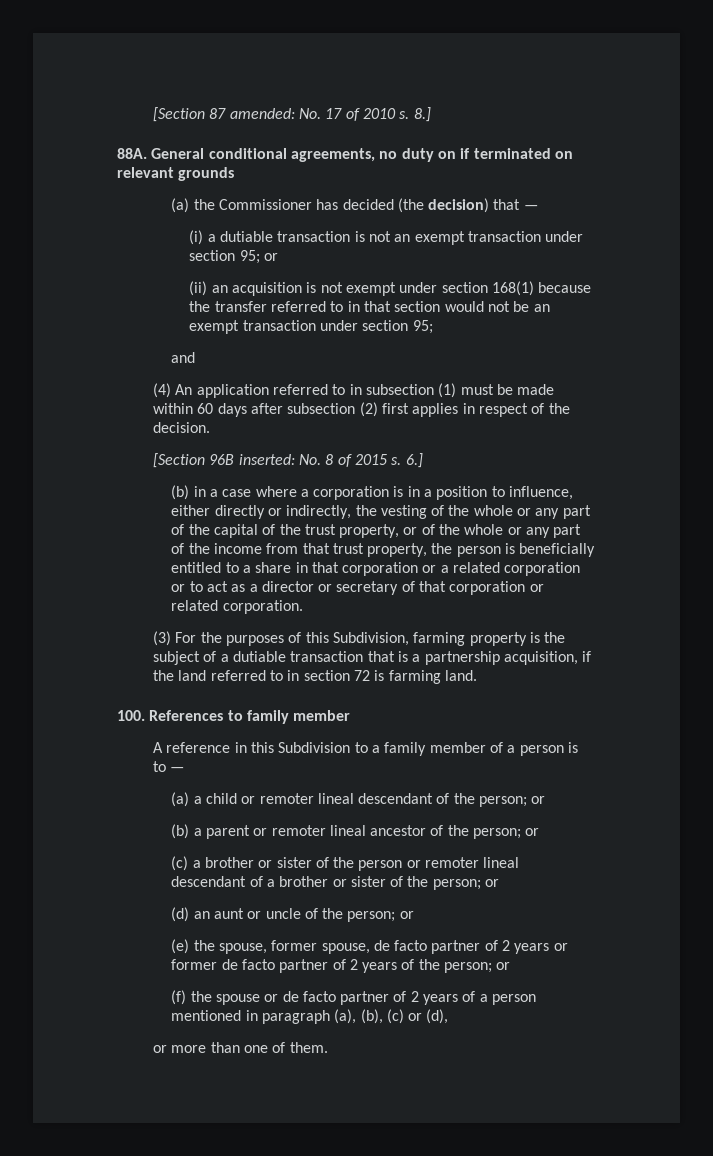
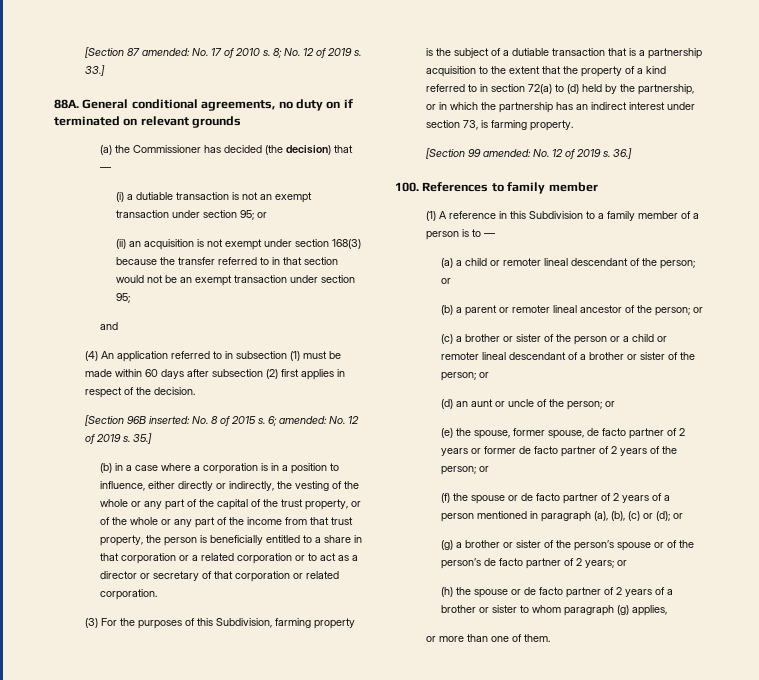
- 8.]
+ 8; No. 12 of 2019 s. 33.]
- (ii) an acquisition is not exempt under section 168(1) because the transfer referred to in that section would not be an exempt transaction under section 95;
+ (ii) an acquisition is not exempt under section 168(3) because the transfer referred to in that section would not be an exempt transaction under section 95;
- 6.]
+ 6; amended: No. 12 of 2019 s. 35.]
- (3) For the purposes of this Subdivision, farming property is the subject of a dutiable transaction that is a partnership acquisition, if the land referred to in section 72 is farming land.
+ (3) For the purposes of this Subdivision, farming property is the subject of a dutiable transaction that is a partnership acquisition to the extent that the property of a kind referred to in section 72(a) to (d) held by the partnership, or in which the partnership has an indirect interest under section 73, is farming property.
+ [Section 99 amended: No. 12 of 2019 s. 36.]
- A reference in this Subdivision to a family member of a person is to —
+ (1) A reference in this Subdivision to a family member of a person is to —
- (c) a brother or sister of the person or remoter lineal descendant of a brother or sister of the person; or
+ (c) a brother or sister of the person or a child or remoter lineal descendant of a brother or sister of the person; or
- (f) the spouse or de facto partner of 2 years of a person mentioned in paragraph (a), (b), (c) or (d),
+ (f) the spouse or de facto partner of 2 years of a person mentioned in paragraph (a), (b), (c) or (d); or
+ (g) a brother or sister of the person’s spouse or of the person’s de facto partner of 2 years; or
+ (h) the spouse or de facto partner of 2 years of a brother or sister to whom paragraph (g) applies,

